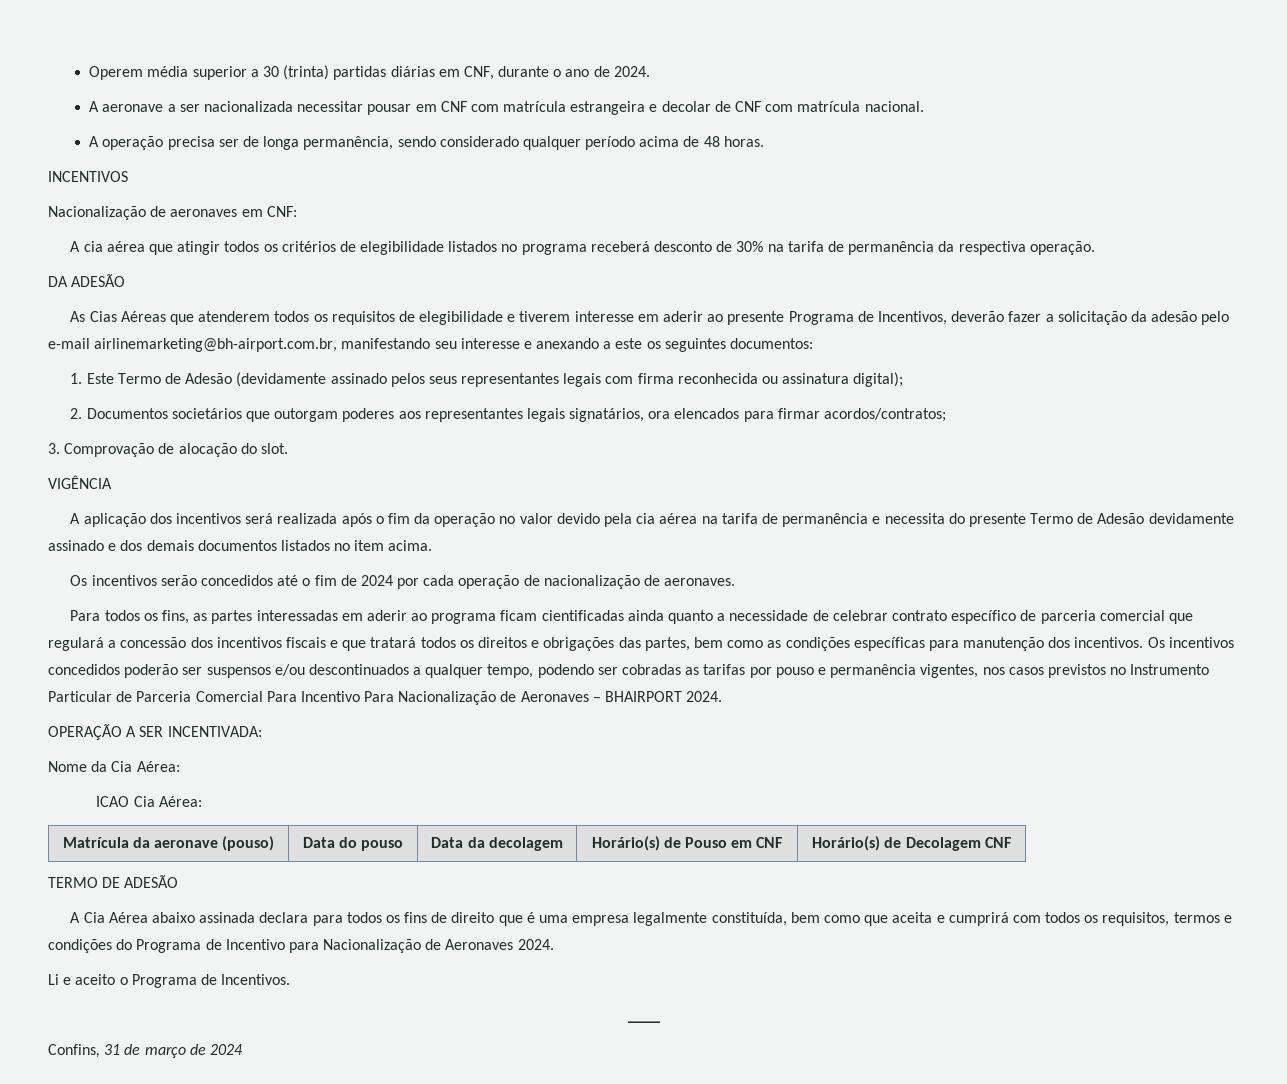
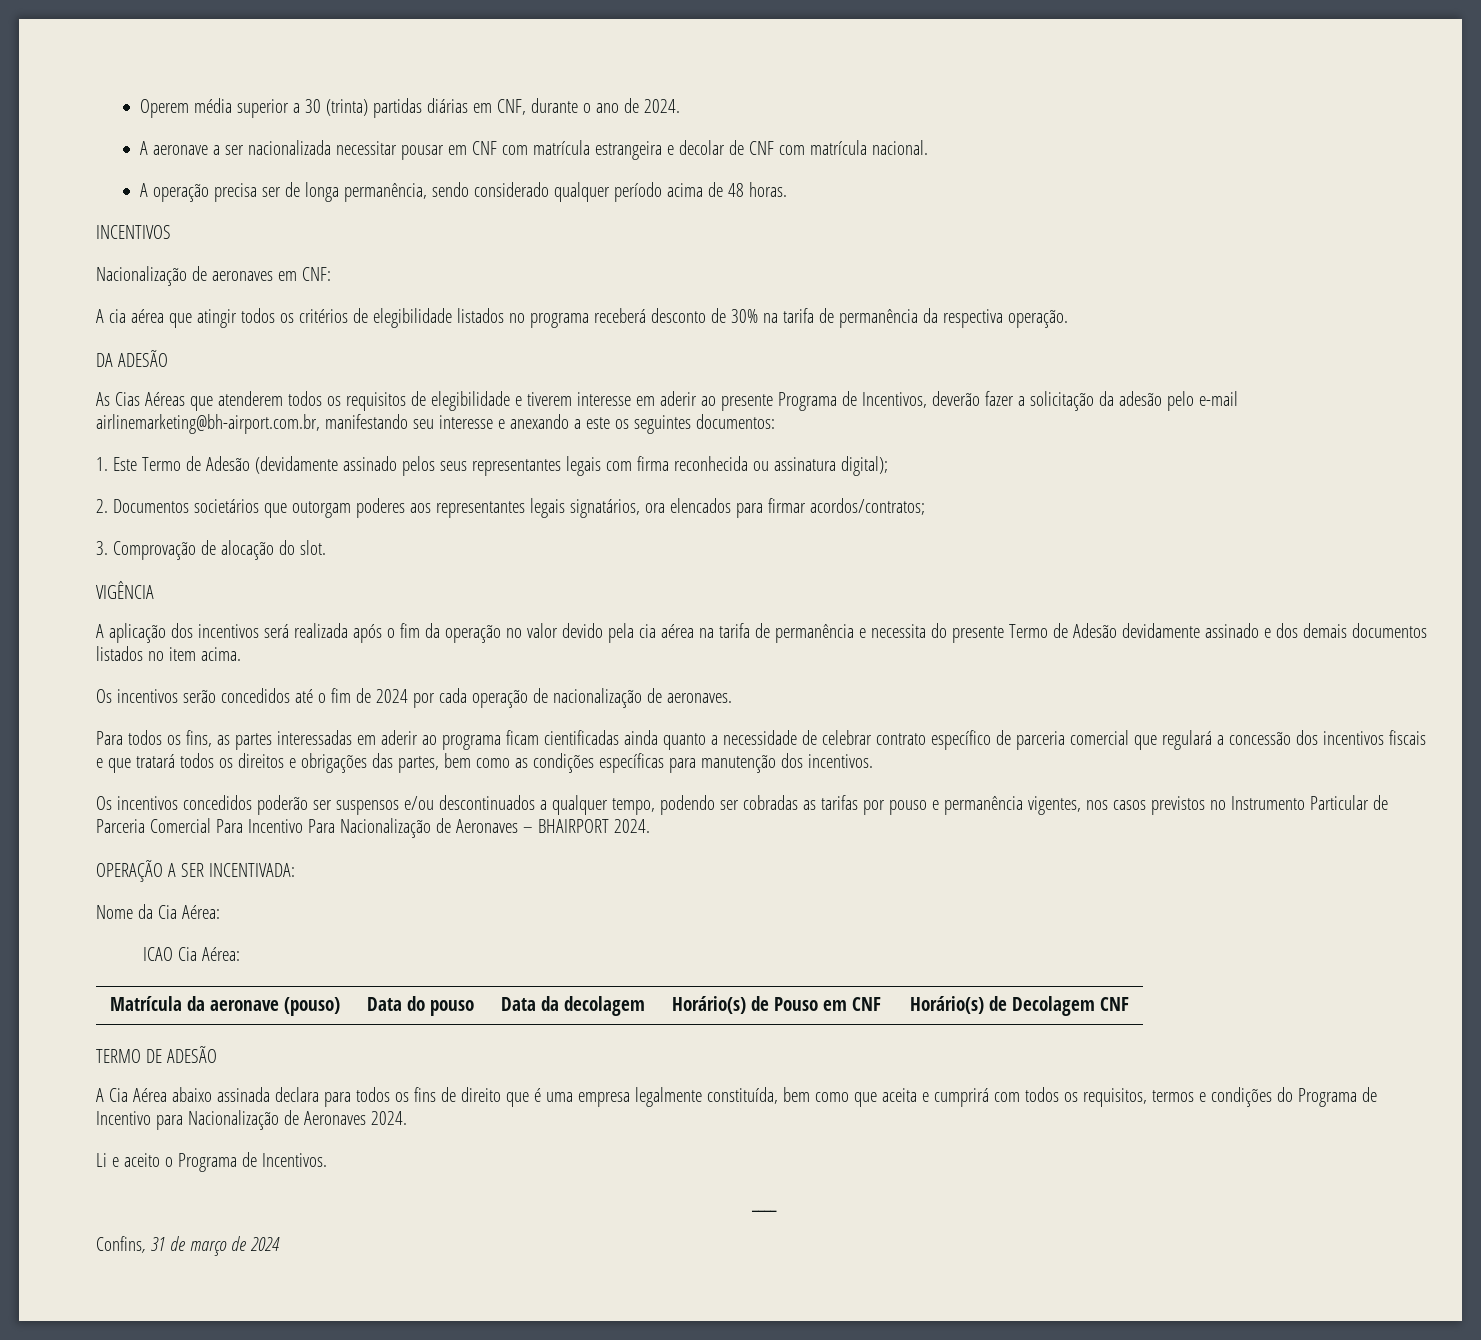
- Para todos os fins, as partes interessadas em aderir ao programa ficam cientificadas ainda quanto a necessidade de celebrar contrato específico de parceria comercial que regulará a concessão dos incentivos fiscais e que tratará todos os direitos e obrigações das partes, bem como as condições específicas para manutenção dos incentivos. Os incentivos concedidos poderão ser suspensos e/ou descontinuados a qualquer tempo, podendo ser cobradas as tarifas por pouso e permanência vigentes, nos casos previstos no Instrumento Particular de Parceria Comercial Para Incentivo Para Nacionalização de Aeronaves – BHAIRPORT 2024.
+ Para todos os fins, as partes interessadas em aderir ao programa ficam cientificadas ainda quanto a necessidade de celebrar contrato específico de parceria comercial que regulará a concessão dos incentivos fiscais e que tratará todos os direitos e obrigações das partes, bem como as condições específicas para manutenção dos incentivos.
+ Os incentivos concedidos poderão ser suspensos e/ou descontinuados a qualquer tempo, podendo ser cobradas as tarifas por pouso e permanência vigentes, nos casos previstos no Instrumento Particular de Parceria Comercial Para Incentivo Para Nacionalização de Aeronaves – BHAIRPORT 2024.

